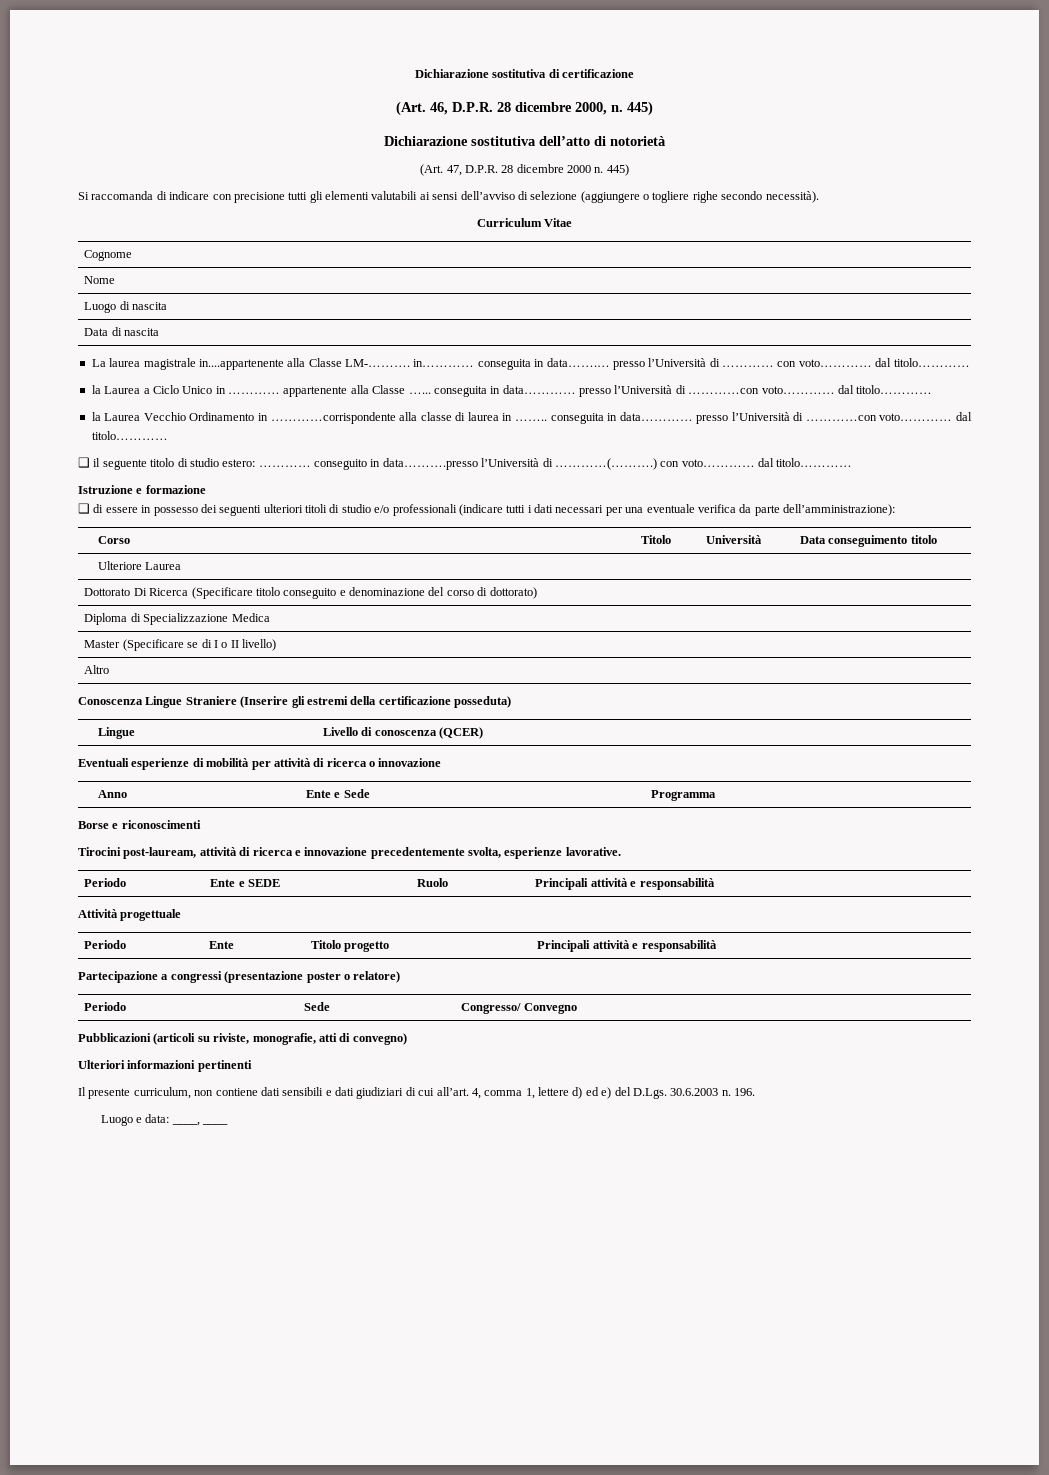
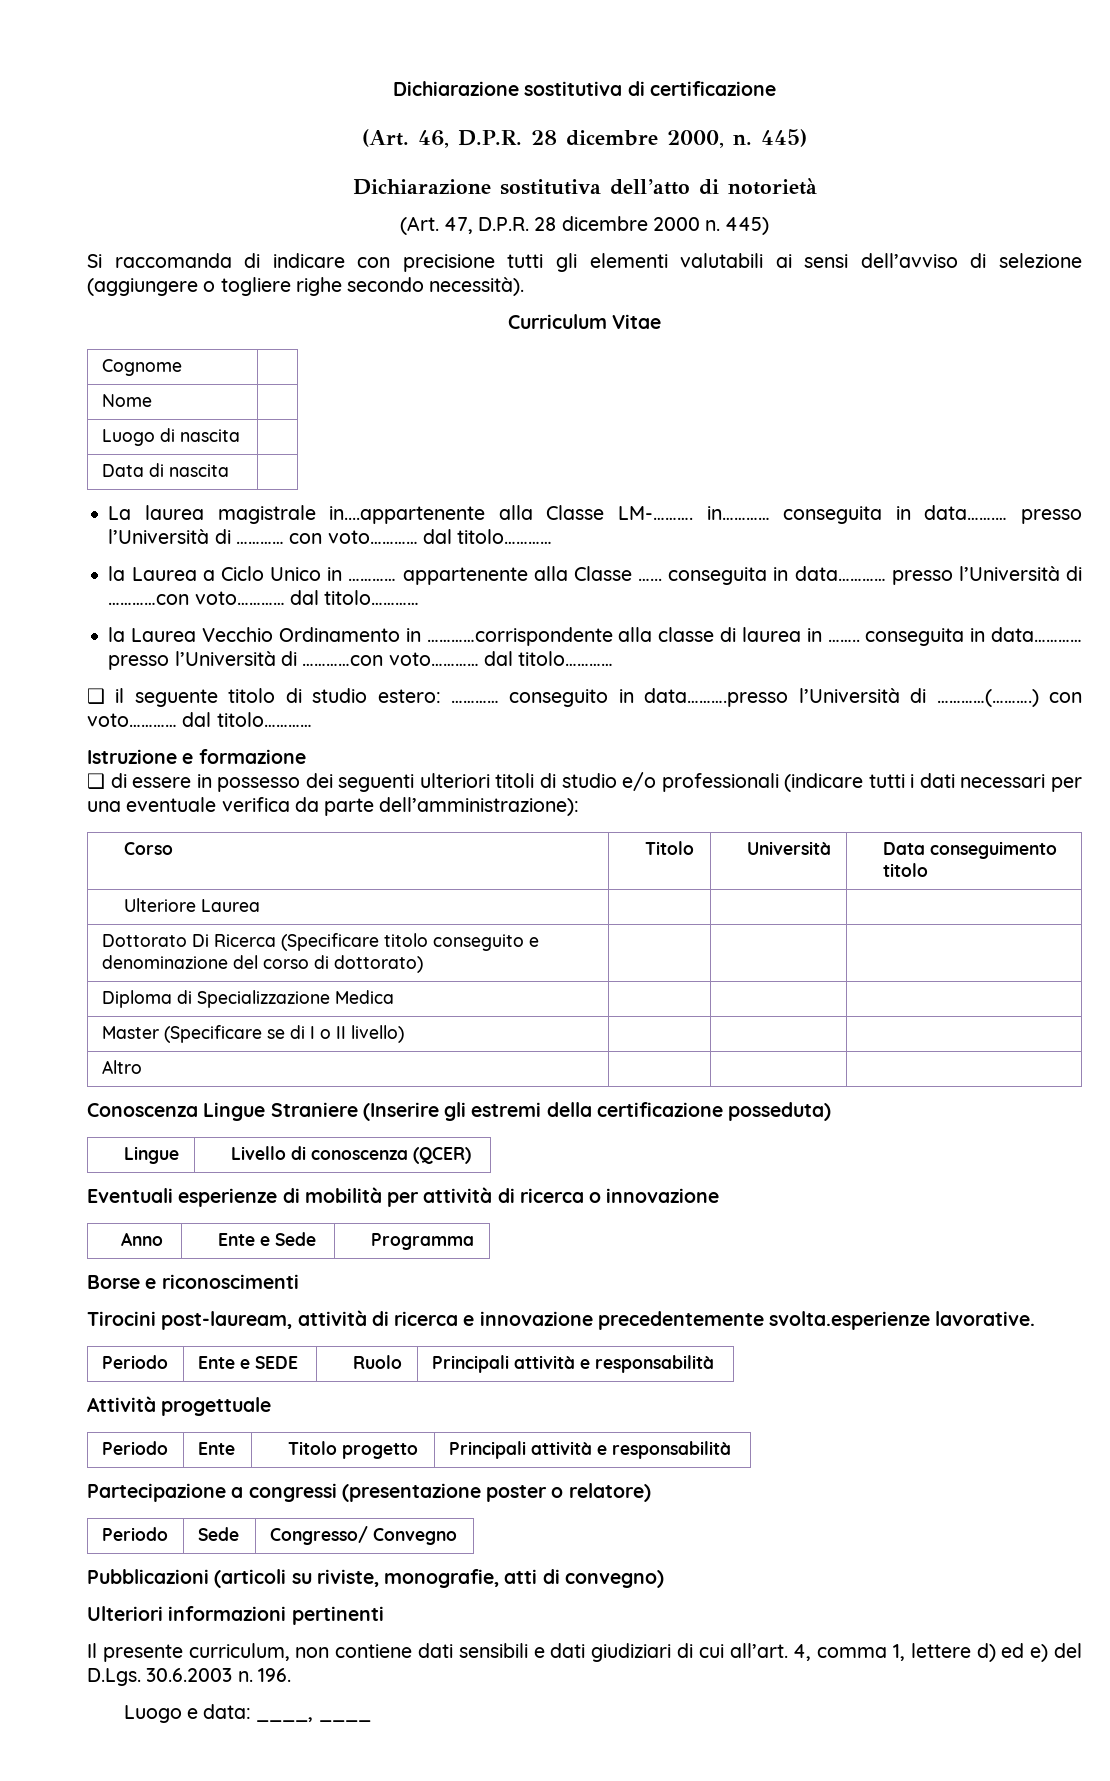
- Tirocini post-lauream, attività di ricerca e innovazione precedentemente svolta, esperienze lavorative.
+ Tirocini post-lauream, attività di ricerca e innovazione precedentemente svolta.esperienze lavorative.

